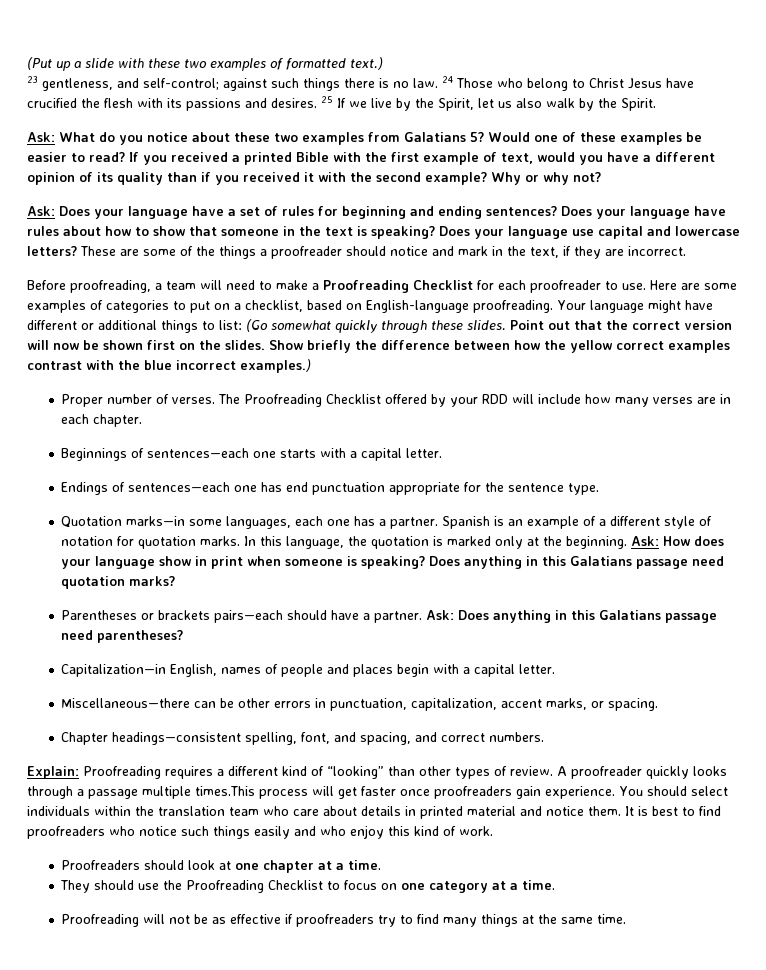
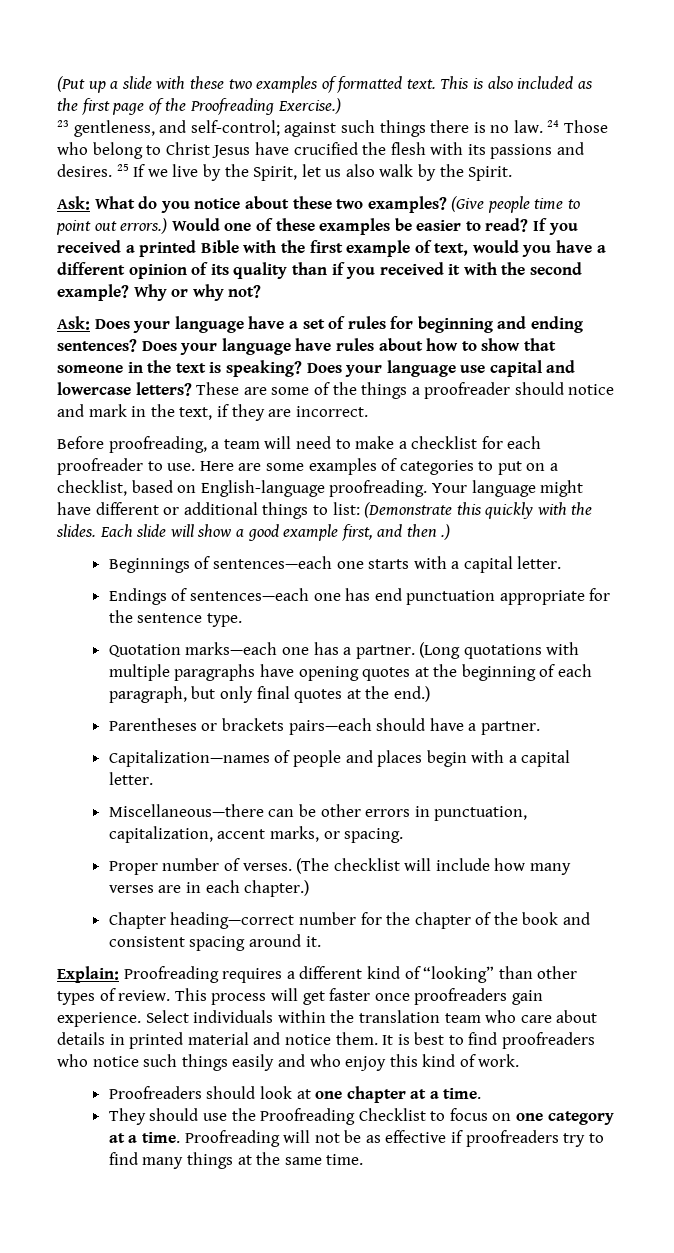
- (Put up a slide with these two examples of formatted text.)
+ (Put up a slide with these two examples of formatted text. This is also included as the first page of the Proofreading Exercise.)
- Ask: What do you notice about these two examples from Galatians 5?
+ Ask: What do you notice about these two examples? (Give people time to point out errors.)
- Before proofreading, a team will need to make a Proofreading Checklist for each proofreader to use.
+ Before proofreading, a team will need to make a checklist for each proofreader to use.
- Your language might have different or additional things to list: (Go somewhat quickly through these slides. Point out that the correct version will now be shown first on the slides. Show briefly the difference between how the yellow correct examples contrast with the blue incorrect examples.)
- Proper number of verses. The Proofreading Checklist offered by your RDD will include how many verses are in each chapter.
+ Your language might have different or additional things to list: (Demonstrate this quickly with the slides. Each slide will show a good example first, and then .)
- Quotation marks—in some languages, each one has a partner. Spanish is an example of a different style of notation for quotation marks. In this language, the quotation is marked only at the beginning. Ask: How does your language show in print when someone is speaking? Does anything in this Galatians passage need quotation marks?
+ Quotation marks—each one has a partner. (Long quotations with multiple paragraphs have opening quotes at the beginning of each paragraph, but only final quotes at the end.)
- Parentheses or brackets pairs—each should have a partner. Ask: Does anything in this Galatians passage need parentheses?
- Capitalization—in English, names of people and places begin with a capital letter.
+ Parentheses or brackets pairs—each should have a partner.
+ Capitalization—names of people and places begin with a capital letter.
- Chapter headings—consistent spelling, font, and spacing, and correct numbers.
+ Proper number of verses. (The checklist will include how many verses are in each chapter.)
+ Chapter heading—correct number for the chapter of the book and consistent spacing around it.
- A proofreader quickly looks through a passage multiple times.This process will get faster once proofreaders gain experience.
+ This process will get faster once proofreaders gain experience.
- You should select individuals within the translation team who care about details in printed material and notice them.
+ Select individuals within the translation team who care about details in printed material and notice them.
- They should use the Proofreading Checklist to focus on one category at a time.
- Proofreading will not be as effective if proofreaders try to find many things at the same time.
+ They should use the Proofreading Checklist to focus on one category at a time. Proofreading will not be as effective if proofreaders try to find many things at the same time.

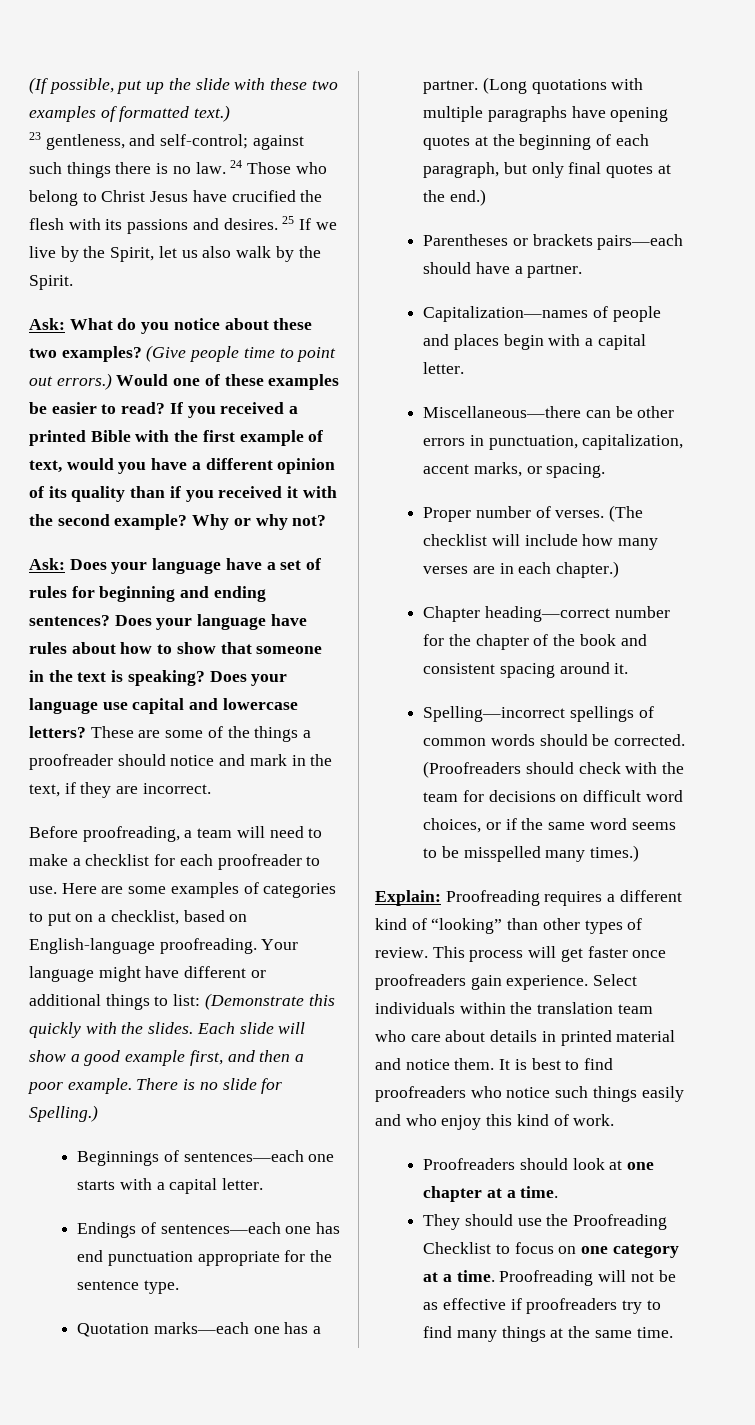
- (Put up a slide with these two examples of formatted text. This is also included as the first page of the Proofreading Exercise.)
+ (If possible, put up the slide with these two examples of formatted text.)
- Each slide will show a good example first, and then .)
+ Each slide will show a good example first, and then a poor example. There is no slide for Spelling.)
+ Spelling—incorrect spellings of common words should be corrected. (Proofreaders should check with the team for decisions on difficult word choices, or if the same word seems to be misspelled many times.)

